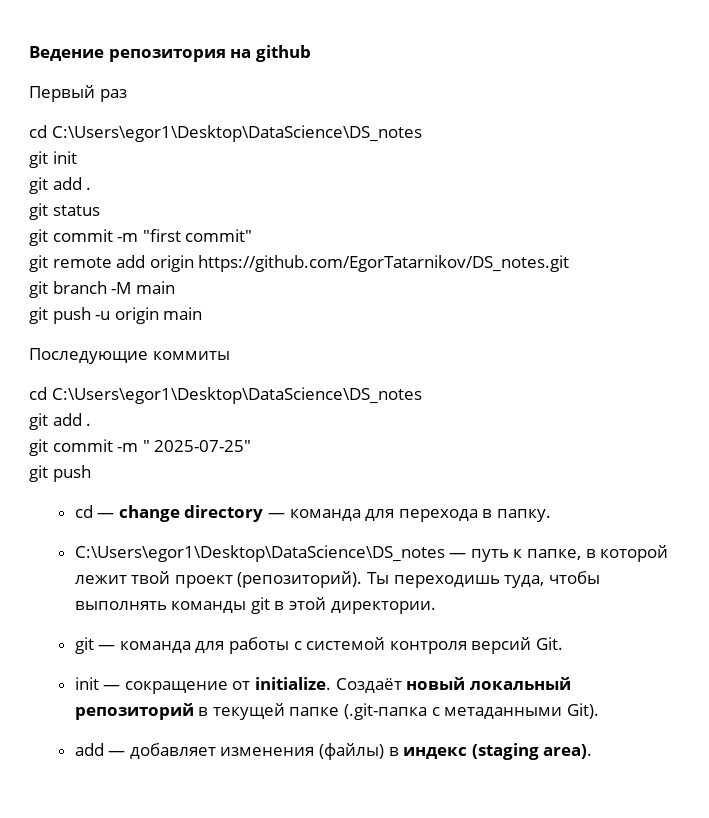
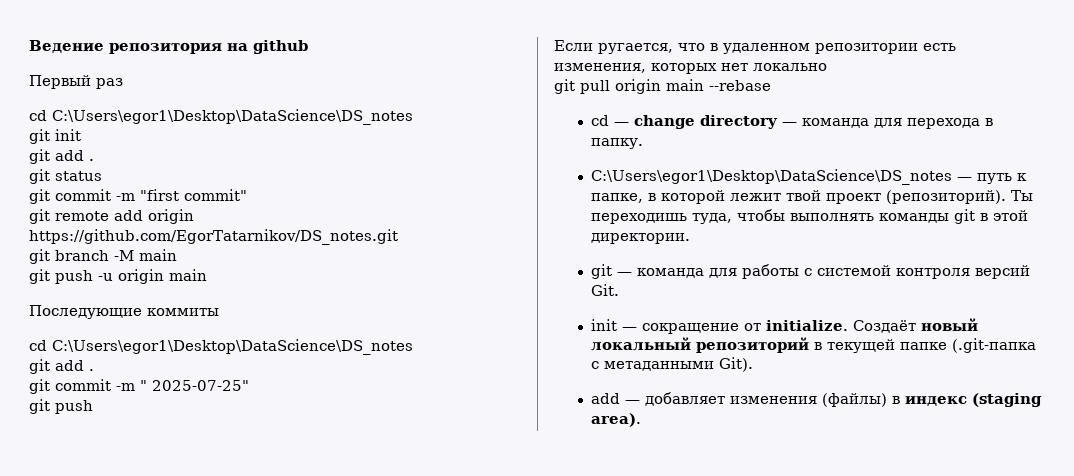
+ Если ругается, что в удаленном репозитории есть изменения, которых нет локально
+ git pull origin main --rebase

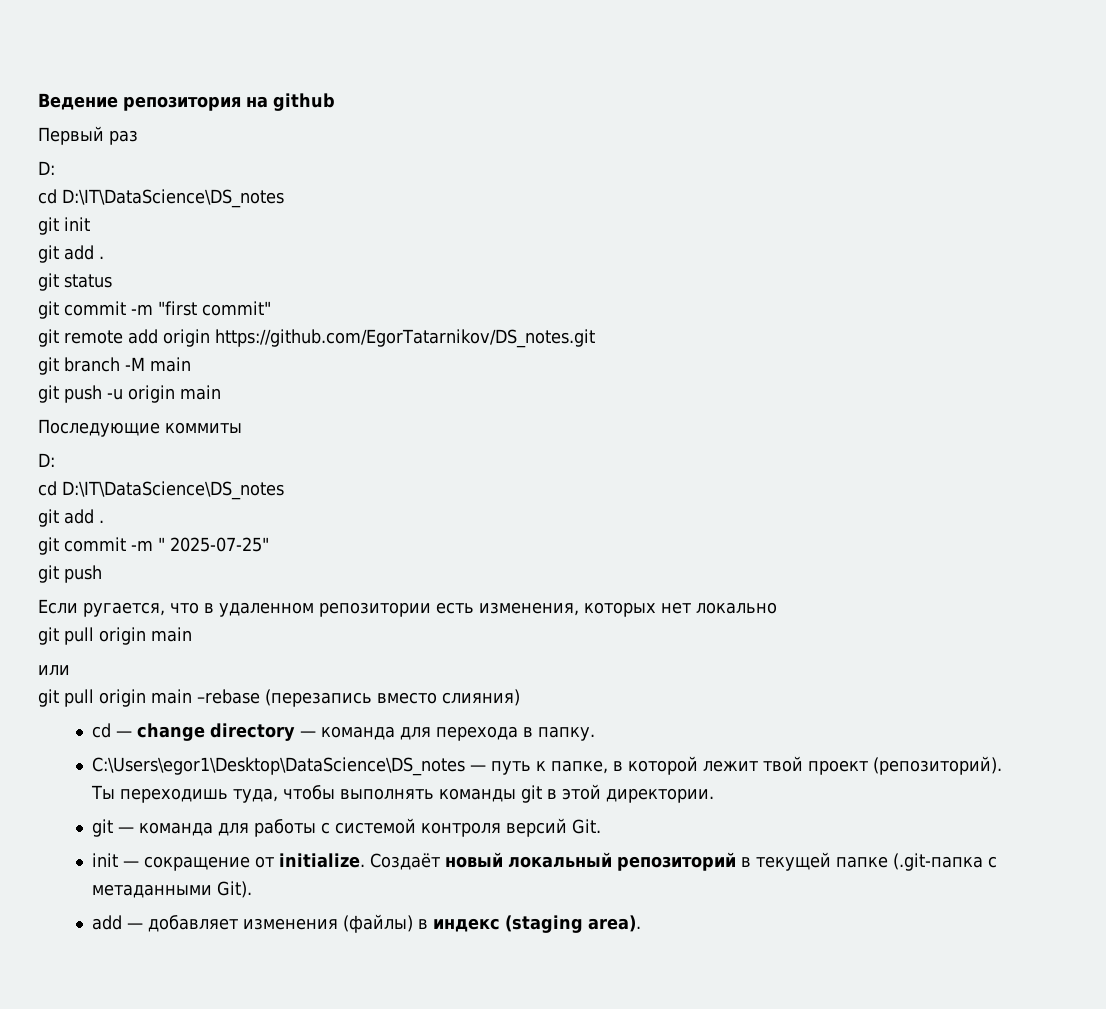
  Первый раз
- cd C:\Users\egor1\Desktop\DataScience\DS_notes
+ D:
+ cd D:\IT\DataScience\DS_notes
  Последующие коммиты
- cd C:\Users\egor1\Desktop\DataScience\DS_notes
+ D:
+ cd D:\IT\DataScience\DS_notes
  Если ругается, что в удаленном репозитории есть изменения, которых нет локально
- git pull origin main --rebase
+ git pull origin main
+ или
+ git pull origin main –rebase (перезапись вместо слияния)

